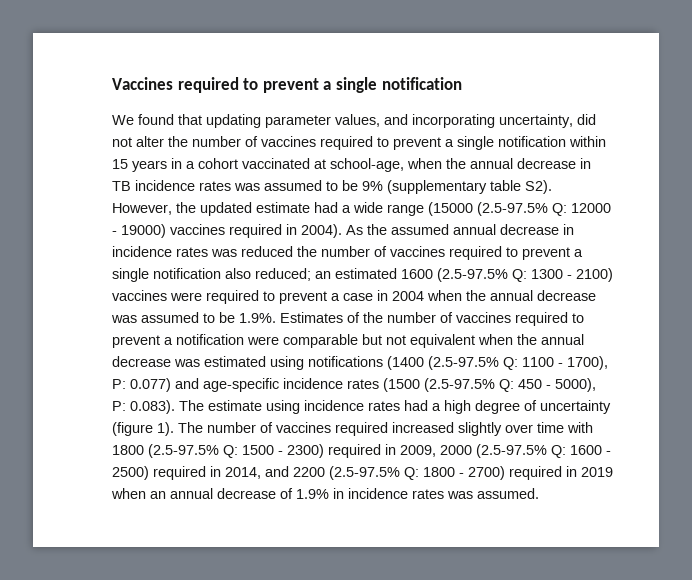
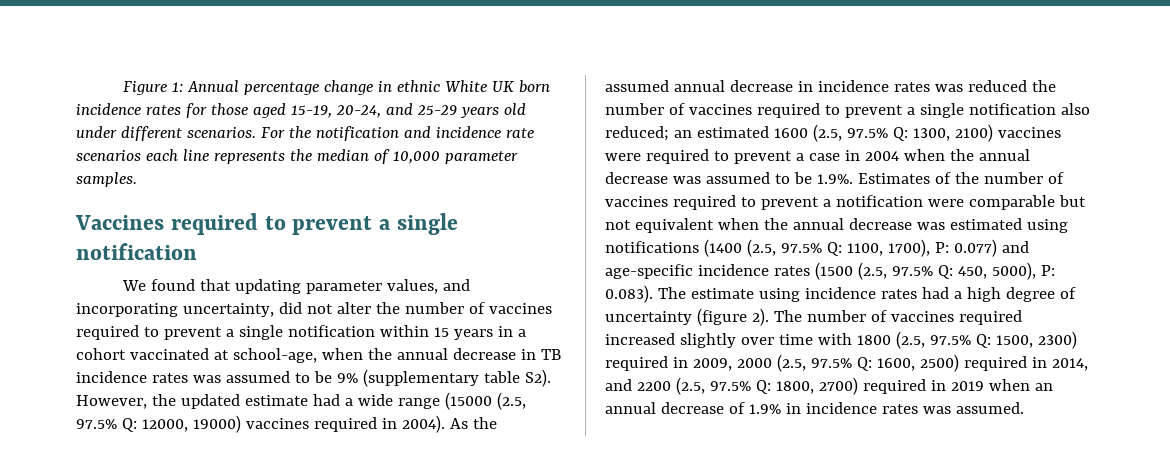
+ Figure 1: Annual percentage change in ethnic White UK born incidence rates for those aged 15-19, 20-24, and 25-29 years old under different scenarios. For the notification and incidence rate scenarios each line represents the median of 10,000 parameter samples.
- We found that updating parameter values, and incorporating uncertainty, did not alter the number of vaccines required to prevent a single notification within 15 years in a cohort vaccinated at school-age, when the annual decrease in TB incidence rates was assumed to be 9% (supplementary table S2). However, the updated estimate had a wide range (15000 (2.5-97.5% Q: 12000 - 19000) vaccines required in 2004).
+ We found that updating parameter values, and incorporating uncertainty, did not alter the number of vaccines required to prevent a single notification within 15 years in a cohort vaccinated at school-age, when the annual decrease in TB incidence rates was assumed to be 9% (supplementary table S2). However, the updated estimate had a wide range (15000 (2.5, 97.5% Q: 12000, 19000) vaccines required in 2004).
- an estimated 1600 (2.5-97.5% Q: 1300 - 2100) vaccines were required to prevent a case in 2004 when the annual decrease was assumed to be 1.9%. Estimates of the number of vaccines required to prevent a notification were comparable but not equivalent when the annual decrease was estimated using notifications (1400 (2.5-97.5% Q: 1100 - 1700), P:
+ an estimated 1600 (2.5, 97.5% Q: 1300, 2100) vaccines were required to prevent a case in 2004 when the annual decrease was assumed to be 1.9%. Estimates of the number of vaccines required to prevent a notification were comparable but not equivalent when the annual decrease was estimated using notifications (1400 (2.5, 97.5% Q: 1100, 1700), P:
- 0.077) and age-specific incidence rates (1500 (2.5-97.5% Q: 450 - 5000), P:
+ 0.077) and age-specific incidence rates (1500 (2.5, 97.5% Q: 450, 5000), P:
- 0.083). The estimate using incidence rates had a high degree of uncertainty (figure 1).
+ 0.083). The estimate using incidence rates had a high degree of uncertainty (figure 2).
- The number of vaccines required increased slightly over time with 1800 (2.5-97.5% Q: 1500 - 2300) required in 2009, 2000 (2.5-97.5% Q: 1600 - 2500) required in 2014, and 2200 (2.5-97.5% Q: 1800 - 2700) required in 2019 when an annual decrease of 1.9% in incidence rates was assumed.
+ The number of vaccines required increased slightly over time with 1800 (2.5, 97.5% Q: 1500, 2300) required in 2009, 2000 (2.5, 97.5% Q: 1600, 2500) required in 2014, and 2200 (2.5, 97.5% Q: 1800, 2700) required in 2019 when an annual decrease of 1.9% in incidence rates was assumed.

